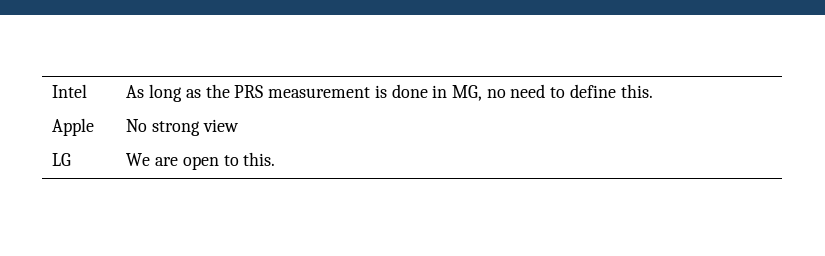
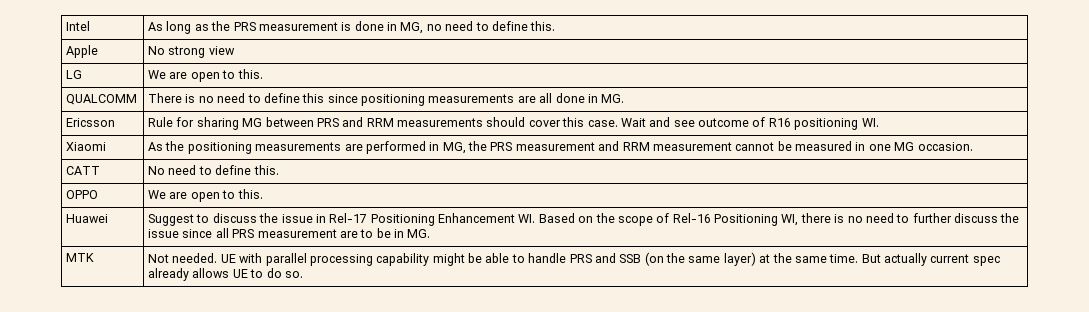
+ QUALCOMM | There is no need to define this since positioning measurements are all done in MG.
+ Ericsson | Rule for sharing MG between PRS and RRM measurements should cover this case. Wait and see outcome of R16 positioning WI.
+ Xiaomi | As the positioning measurements are performed in MG, the PRS measurement and RRM measurement cannot be measured in one MG occasion.
+ CATT | No need to define this.
+ OPPO | We are open to this.
+ Huawei | Suggest to discuss the issue in Rel-17 Positioning Enhancement WI. Based on the scope of Rel-16 Positioning WI, there is no need to further discuss the issue since all PRS measurement are to be in MG.
+ MTK | Not needed. UE with parallel processing capability might be able to handle PRS and SSB (on the same layer) at the same time. But actually current spec already allows UE to do so.

